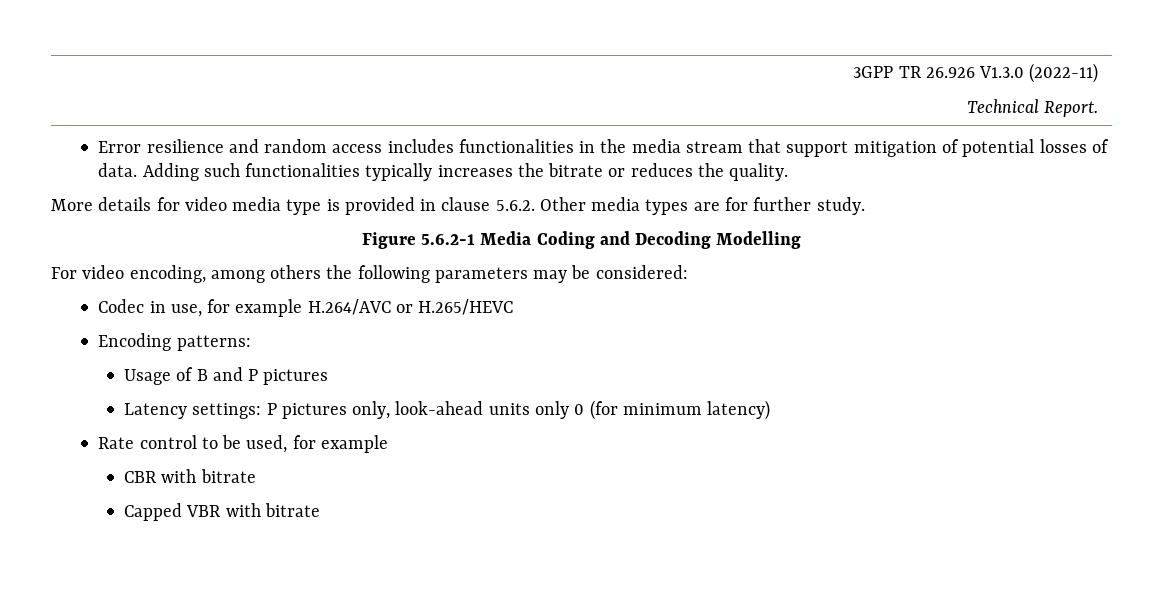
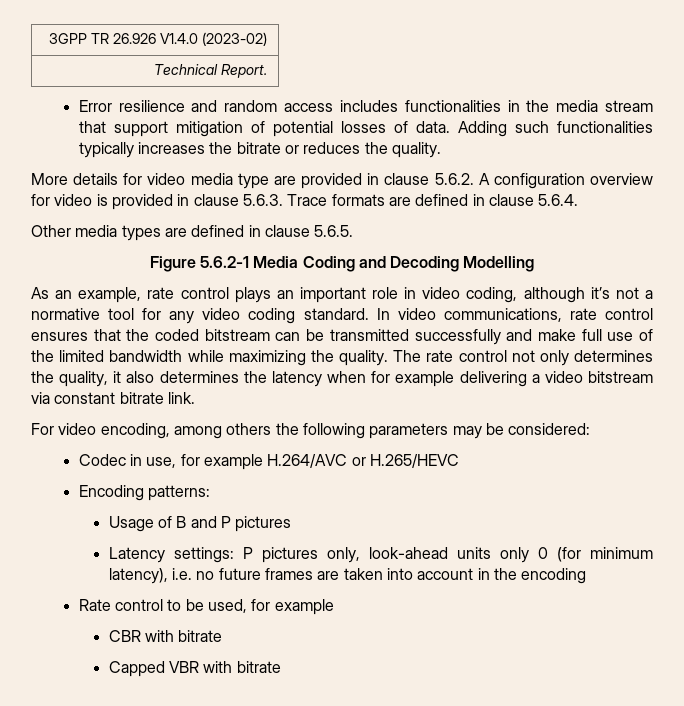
- 3GPP TR 26.926 V1.3.0 (2022-11)
+ 3GPP TR 26.926 V1.4.0 (2023-02)
- More details for video media type is provided in clause 5.6.2. Other media types are for further study.
+ More details for video media type are provided in clause 5.6.2. A configuration overview for video is provided in clause 5.6.3. Trace formats are defined in clause 5.6.4.
+ Other media types are defined in clause 5.6.5.
+ As an example, rate control plays an important role in video coding, although it’s not a normative tool for any video coding standard. In video communications, rate control ensures that the coded bitstream can be transmitted successfully and make full use of the limited bandwidth while maximizing the quality. The rate control not only determines the quality, it also determines the latency when for example delivering a video bitstream via constant bitrate link.
- Latency settings: P pictures only, look-ahead units only 0 (for minimum latency)
+ Latency settings: P pictures only, look-ahead units only 0 (for minimum latency), i.e. no future frames are taken into account in the encoding

